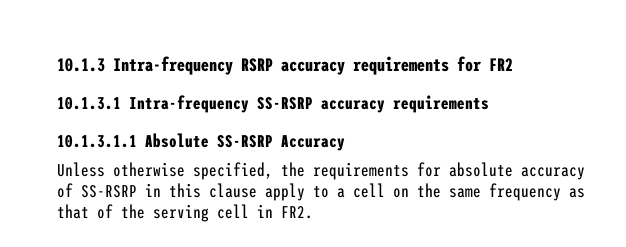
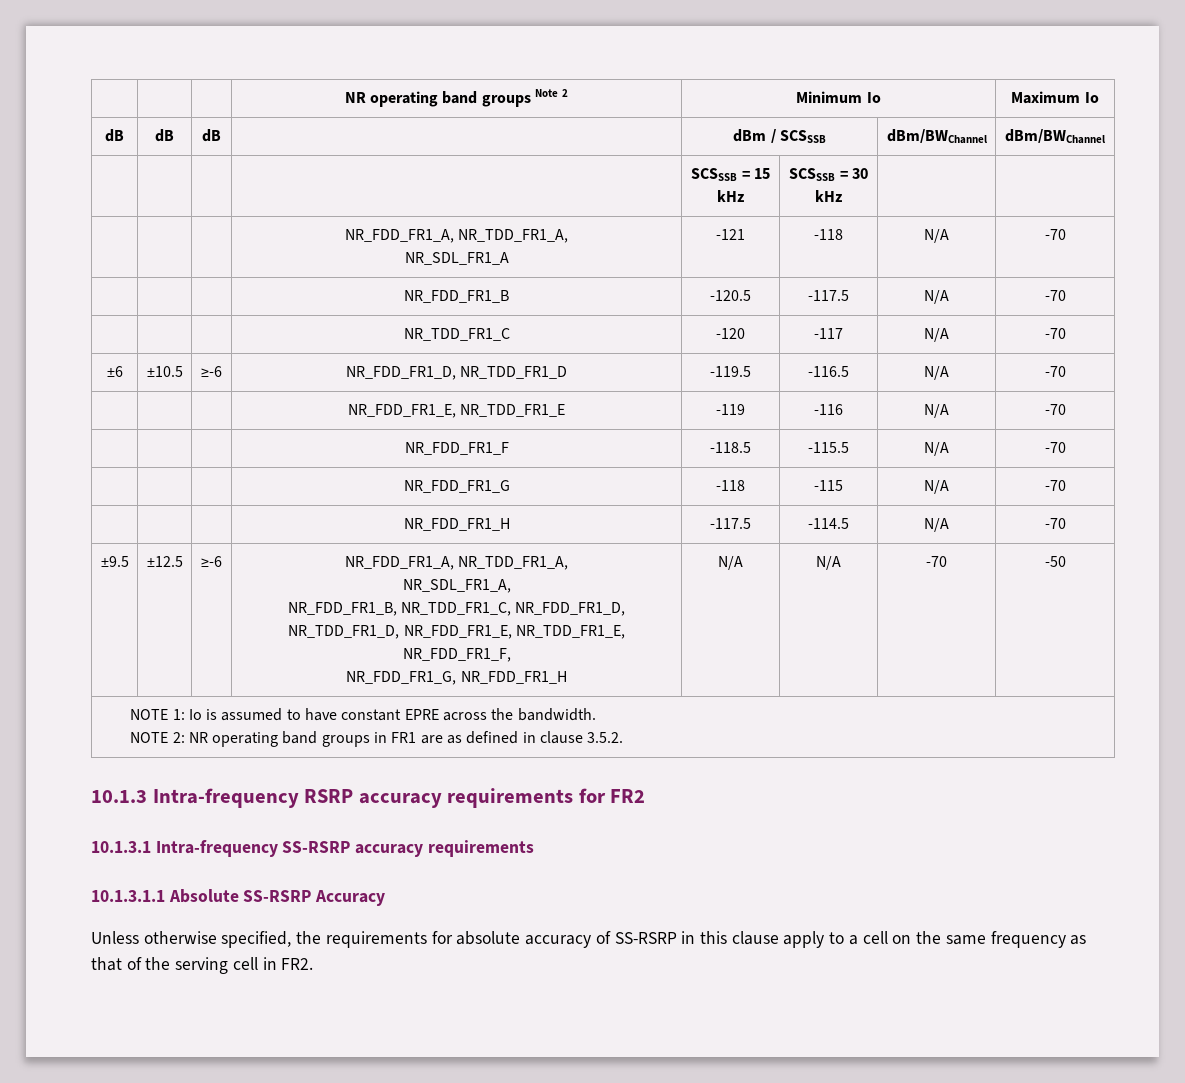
+ | | | NR operating band groups Note 2 | Minimum Io | Maximum Io
+ dB | dB | dB | | dBm / SCSSSB | dBm/BWChannel | dBm/BWChannel
+ | | | | SCSSSB = 15 kHz | SCSSSB = 30 kHz | |
+ | | | NR_FDD_FR1_A, NR_TDD_FR1_A,
+ NR_SDL_FR1_A | -121 | -118 | N/A | -70
+ | | | NR_FDD_FR1_B | -120.5 | -117.5 | N/A | -70
+ | | | NR_TDD_FR1_C | -120 | -117 | N/A | -70
+ ±6 | ±10.5 | ≥-6 | NR_FDD_FR1_D, NR_TDD_FR1_D | -119.5 | -116.5 | N/A | -70
+ | | | NR_FDD_FR1_E, NR_TDD_FR1_E | -119 | -116 | N/A | -70
+ | | | NR_FDD_FR1_F | -118.5 | -115.5 | N/A | -70
+ | | | NR_FDD_FR1_G | -118 | -115 | N/A | -70
+ | | | NR_FDD_FR1_H | -117.5 | -114.5 | N/A | -70
+ ±9.5 | ±12.5 | ≥-6 | NR_FDD_FR1_A, NR_TDD_FR1_A,
+ NR_SDL_FR1_A,
+ NR_FDD_FR1_B, NR_TDD_FR1_C, NR_FDD_FR1_D, NR_TDD_FR1_D, NR_FDD_FR1_E, NR_TDD_FR1_E, NR_FDD_FR1_F,
+ NR_FDD_FR1_G, NR_FDD_FR1_H | N/A | N/A | -70 | -50
+ NOTE 1: Io is assumed to have constant EPRE across the bandwidth.
+ NOTE 2: NR operating band groups in FR1 are as defined in clause 3.5.2.

